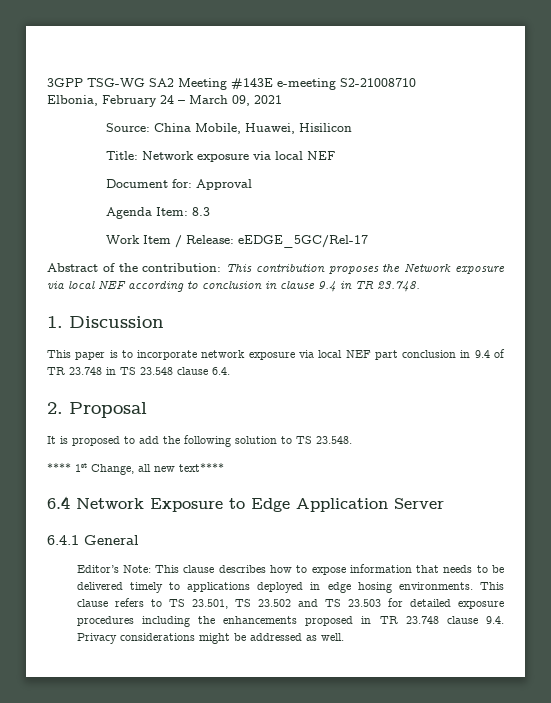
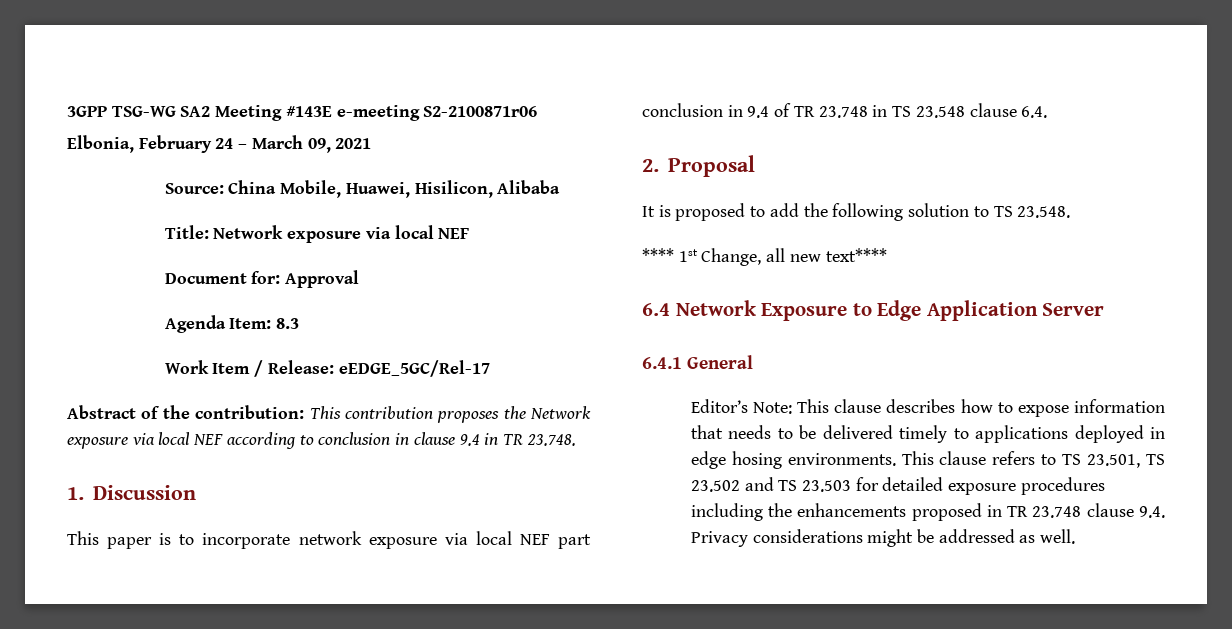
- 3GPP TSG-WG SA2 Meeting #143E e-meeting S2-21008710
+ 3GPP TSG-WG SA2 Meeting #143E e-meeting S2-2100871r06
- Source: China Mobile, Huawei, Hisilicon
+ Source: China Mobile, Huawei, Hisilicon, Alibaba

